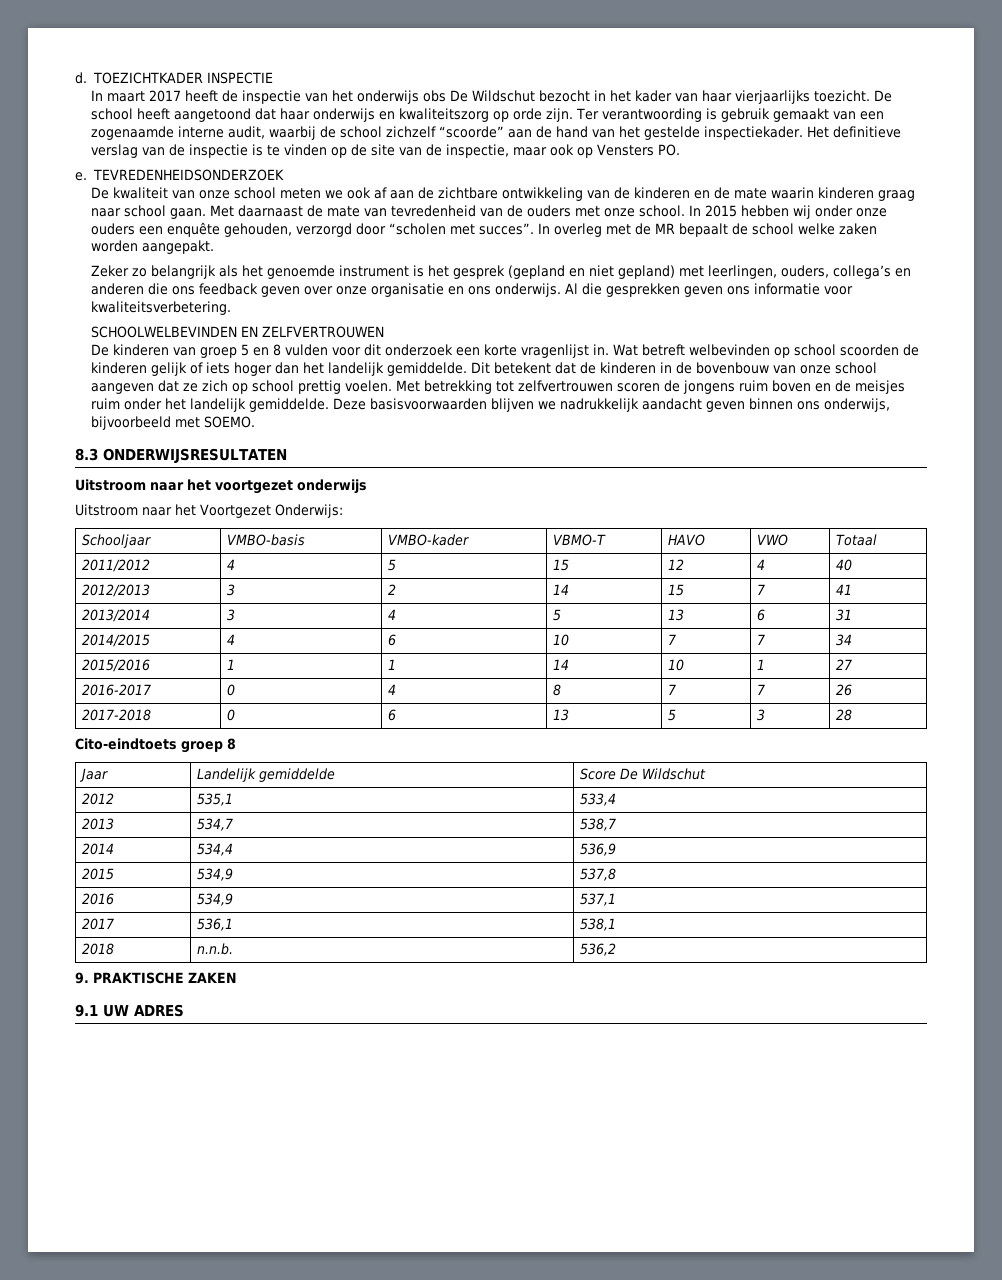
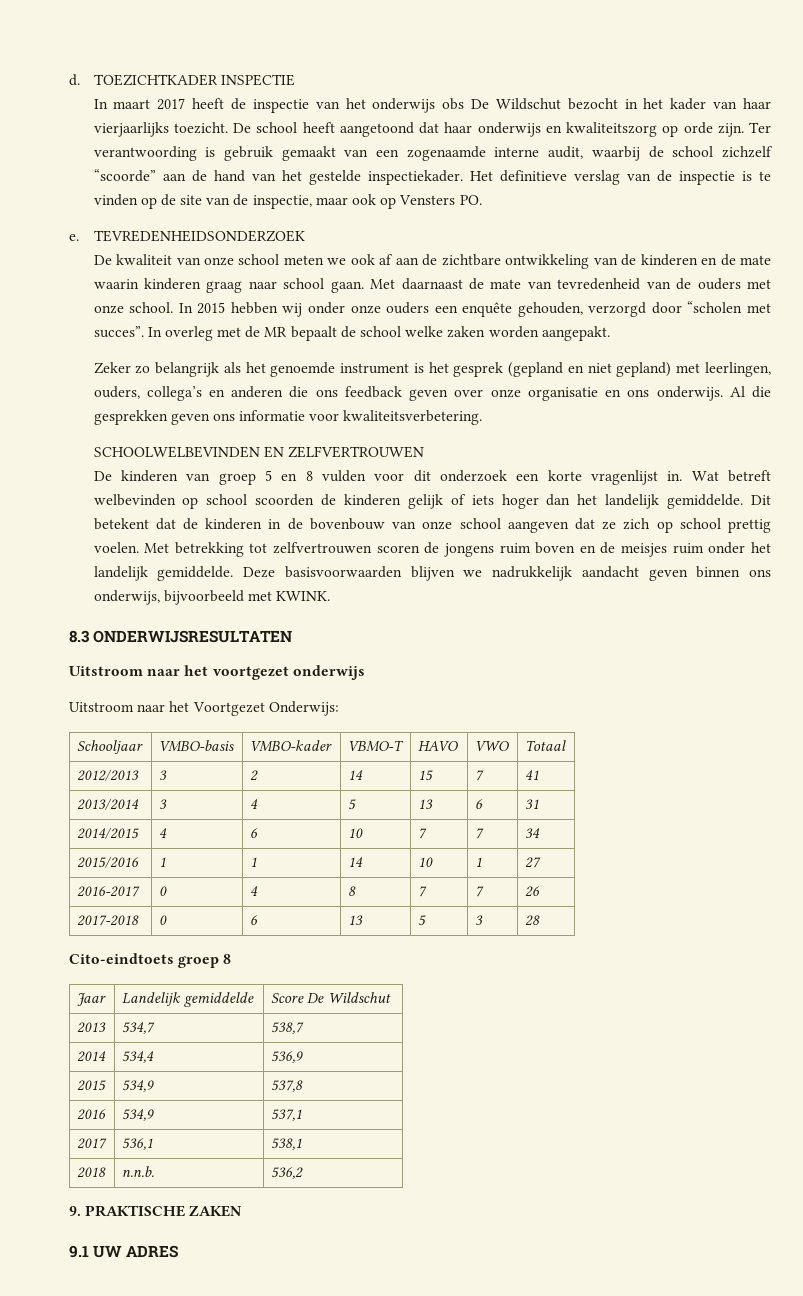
- Deze basisvoorwaarden blijven we nadrukkelijk aandacht geven binnen ons onderwijs, bijvoorbeeld met SOEMO.
+ Deze basisvoorwaarden blijven we nadrukkelijk aandacht geven binnen ons onderwijs, bijvoorbeeld met KWINK.
- 2011/2012 | 4 | 5 | 15 | 12 | 4 | 40
- 2012 | 535,1 | 533,4

